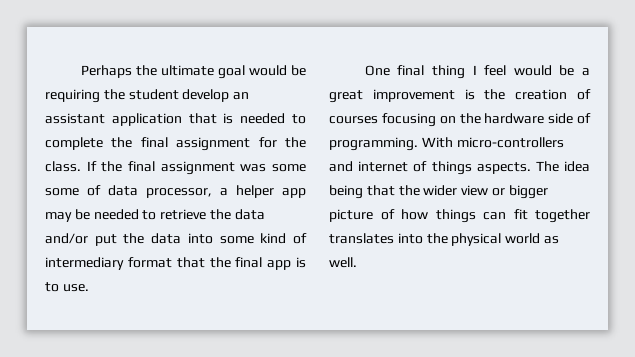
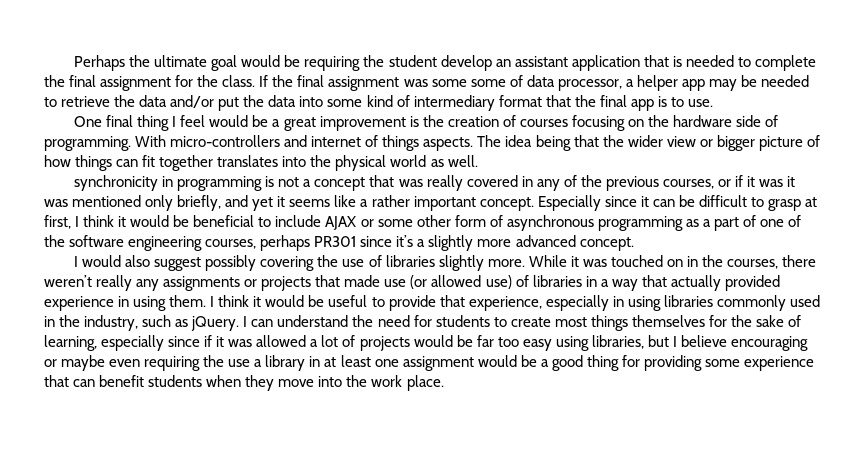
+ synchronicity in programming is not a concept that was really covered in any of the previous courses, or if it was it was mentioned only briefly, and yet it seems like a rather important concept. Especially since it can be difficult to grasp at first, I think it would be beneficial to include AJAX or some other form of asynchronous programming as a part of one of the software engineering courses, perhaps PR301 since it’s a slightly more advanced concept.
+ I would also suggest possibly covering the use of libraries slightly more. While it was touched on in the courses, there weren’t really any assignments or projects that made use (or allowed use) of libraries in a way that actually provided experience in using them. I think it would be useful to provide that experience, especially in using libraries commonly used in the industry, such as jQuery. I can understand the need for students to create most things themselves for the sake of learning, especially since if it was allowed a lot of projects would be far too easy using libraries, but I believe encouraging or maybe even requiring the use a library in at least one assignment would be a good thing for providing some experience that can benefit students when they move into the work place.

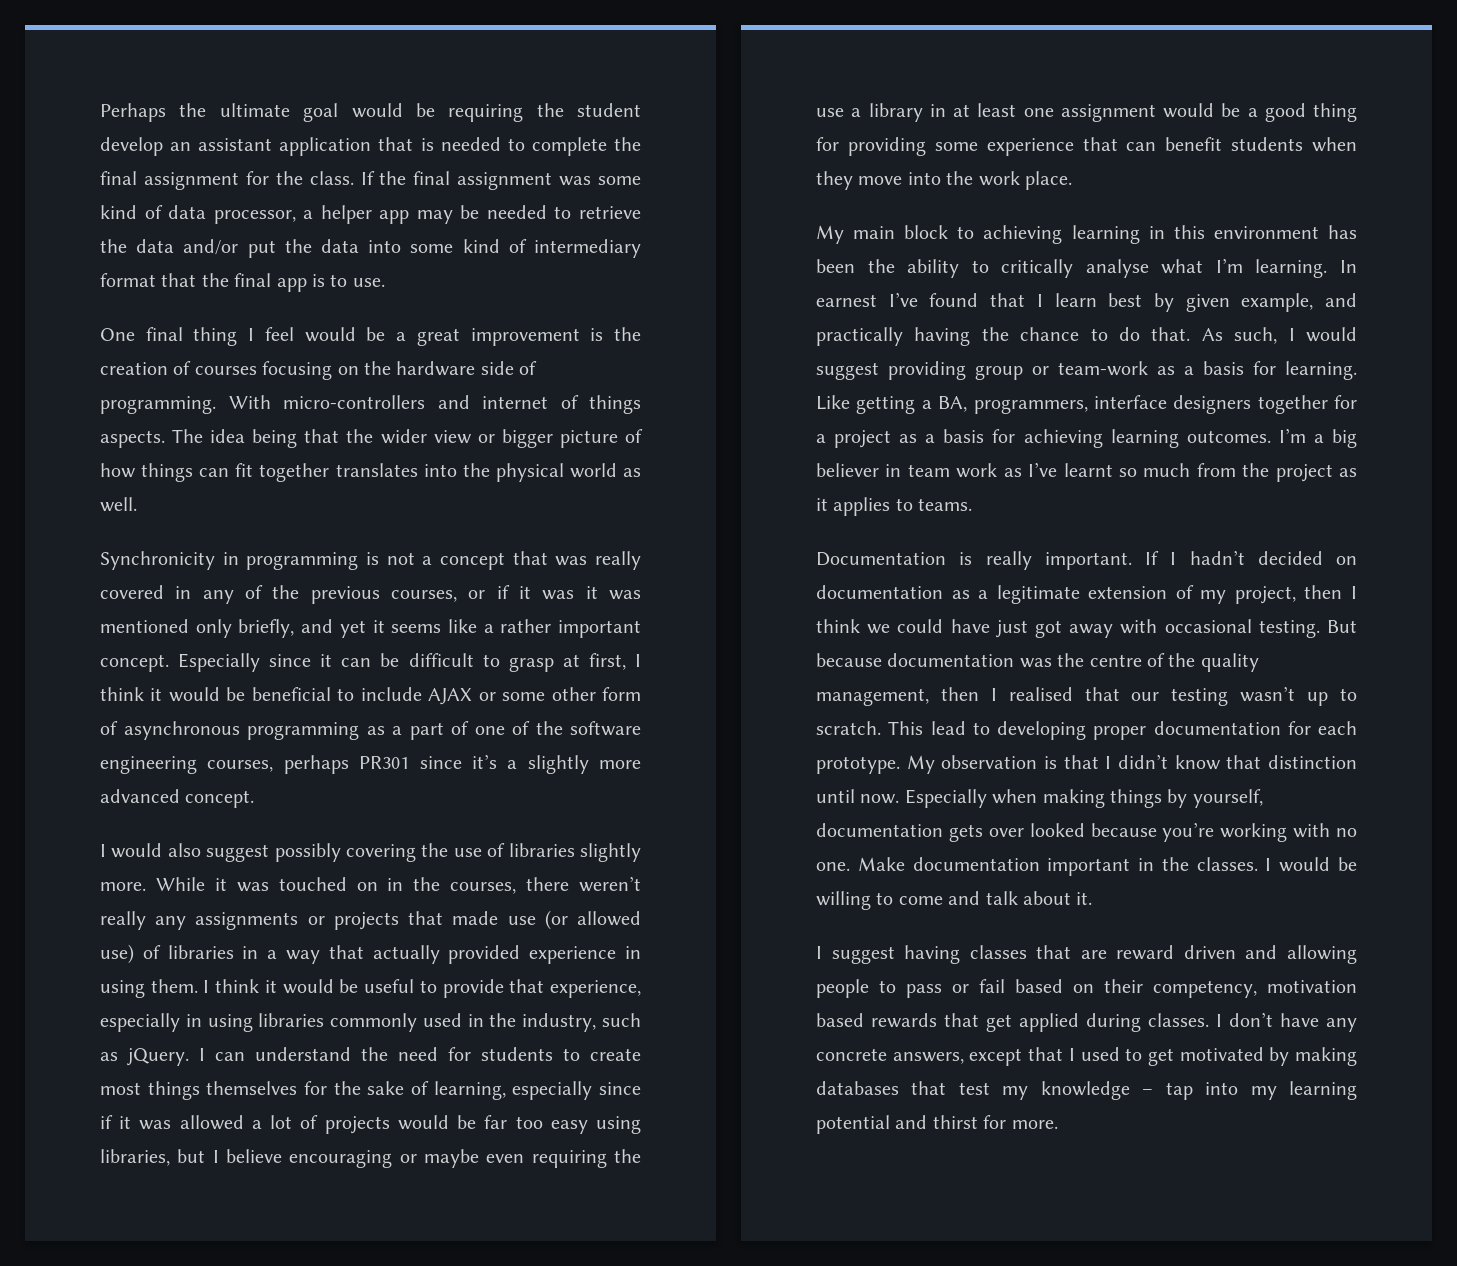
- If the final assignment was some some of data processor, a helper app may be needed to retrieve the data and/or put the data into some kind of intermediary format that the final app is to use.
+ If the final assignment was some kind of data processor, a helper app may be needed to retrieve the data and/or put the data into some kind of intermediary format that the final app is to use.
- synchronicity in programming is not a concept that was really covered in any of the previous courses, or if it was it was mentioned only briefly, and yet it seems like a rather important concept.
+ Synchronicity in programming is not a concept that was really covered in any of the previous courses, or if it was it was mentioned only briefly, and yet it seems like a rather important concept.
+ My main block to achieving learning in this environment has been the ability to critically analyse what I’m learning. In earnest I’ve found that I learn best by given example, and practically having the chance to do that. As such, I would suggest providing group or team-work as a basis for learning. Like getting a BA, programmers, interface designers together for a project as a basis for achieving learning outcomes. I’m a big believer in team work as I’ve learnt so much from the project as it applies to teams.
+ Documentation is really important. If I hadn’t decided on documentation as a legitimate extension of my project, then I think we could have just got away with occasional testing. But because documentation was the centre of the quality management, then I realised that our testing wasn’t up to scratch. This lead to developing proper documentation for each prototype. My observation is that I didn’t know that distinction until now. Especially when making things by yourself, documentation gets over looked because you’re working with no one. Make documentation important in the classes. I would be willing to come and talk about it.
+ I suggest having classes that are reward driven and allowing people to pass or fail based on their competency, motivation based rewards that get applied during classes. I don’t have any concrete answers, except that I used to get motivated by making databases that test my knowledge – tap into my learning potential and thirst for more.

